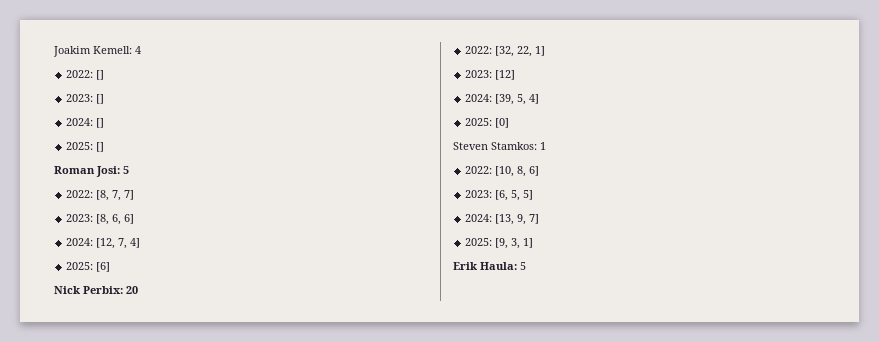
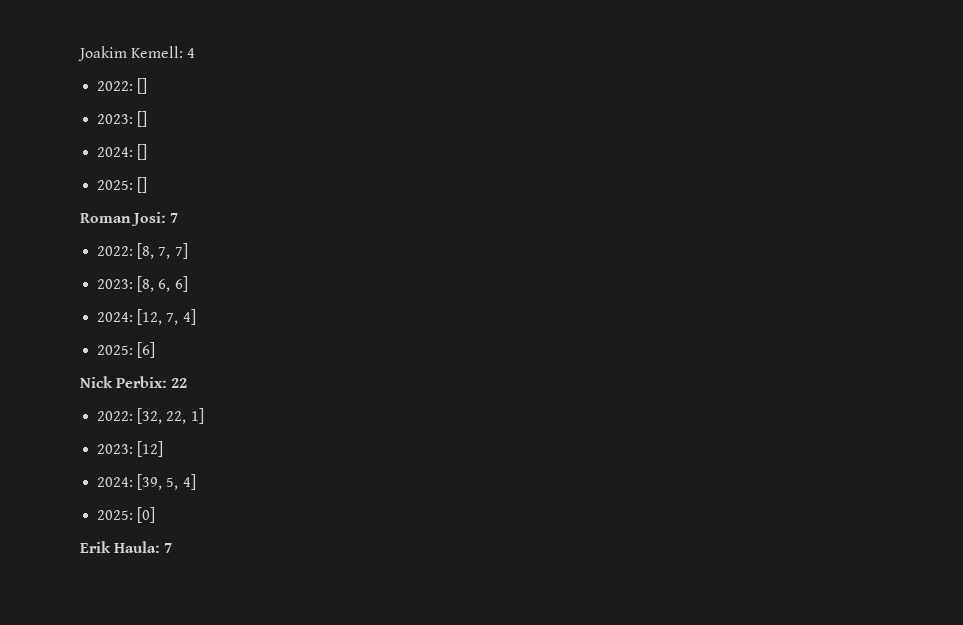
- Roman Josi: 5
+ Roman Josi: 7
- Nick Perbix: 20
+ Nick Perbix: 22
- Steven Stamkos: 1
- 2022: [10, 8, 6]
- 2023: [6, 5, 5]
- 2024: [13, 9, 7]
- 2025: [9, 3, 1]
- Erik Haula: 5
+ Erik Haula: 7

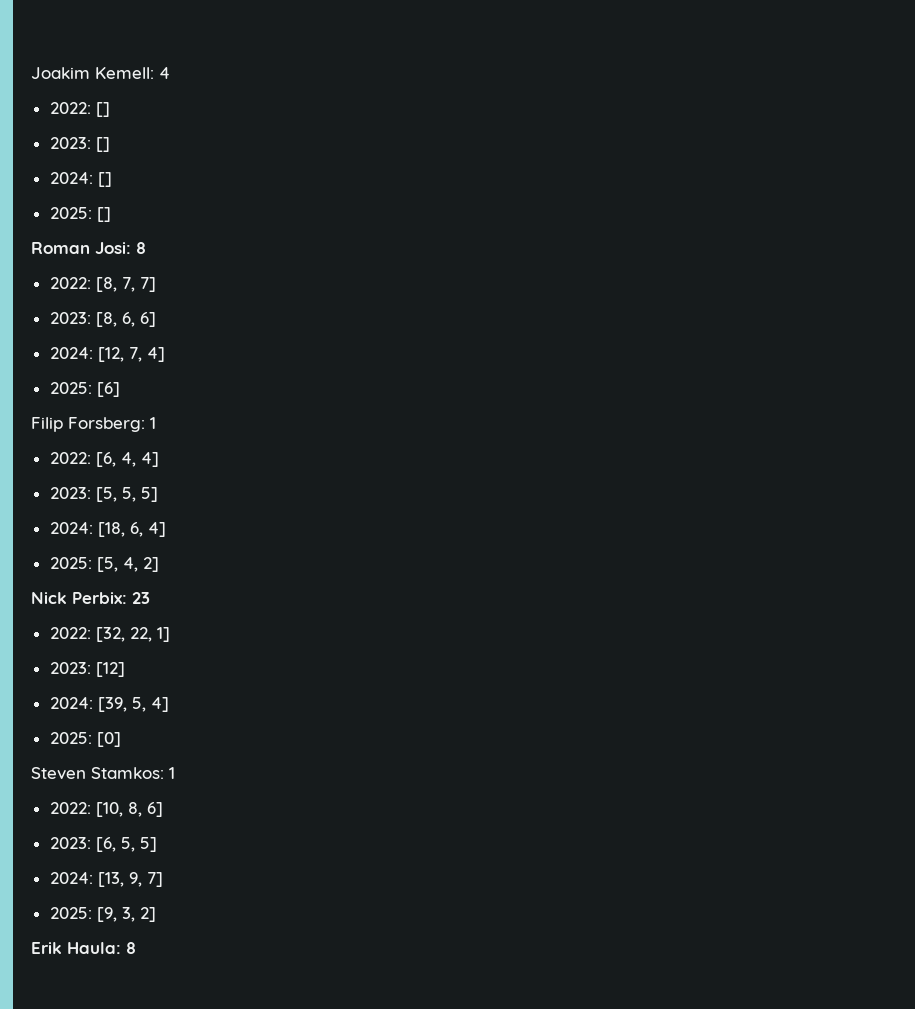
- Roman Josi: 7
+ Roman Josi: 8
+ Filip Forsberg: 1
+ 2022: [6, 4, 4]
+ 2023: [5, 5, 5]
+ 2024: [18, 6, 4]
+ 2025: [5, 4, 2]
- Nick Perbix: 22
+ Nick Perbix: 23
+ Steven Stamkos: 1
+ 2022: [10, 8, 6]
+ 2023: [6, 5, 5]
+ 2024: [13, 9, 7]
+ 2025: [9, 3, 2]
- Erik Haula: 7
+ Erik Haula: 8

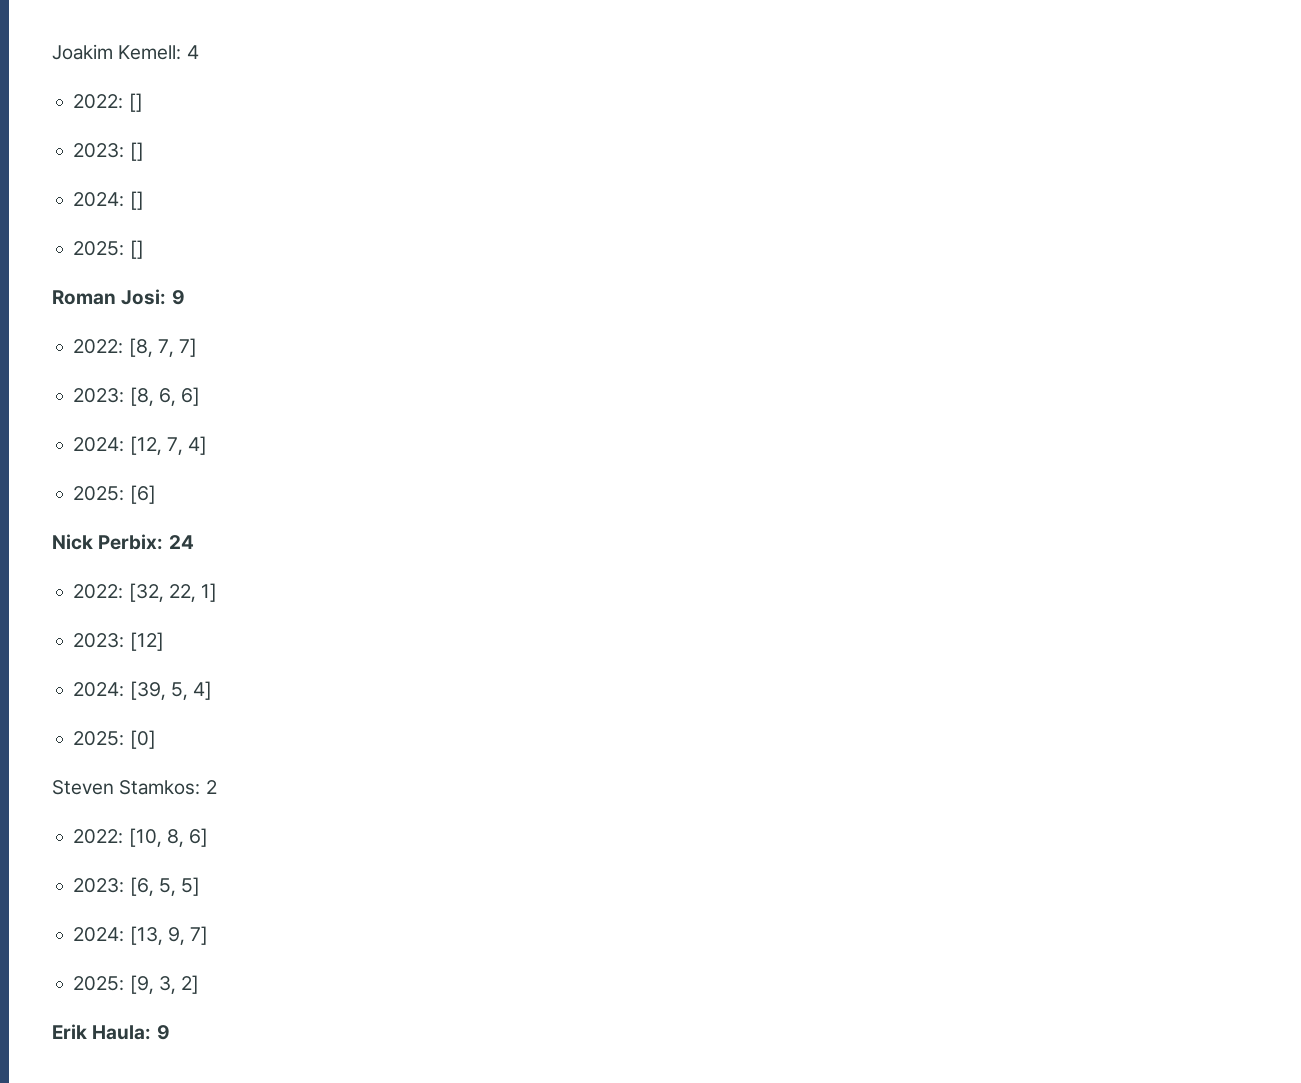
- Roman Josi: 8
+ Roman Josi: 9
- Filip Forsberg: 1
- 2022: [6, 4, 4]
- 2023: [5, 5, 5]
- 2024: [18, 6, 4]
- 2025: [5, 4, 2]
- Nick Perbix: 23
+ Nick Perbix: 24
- Steven Stamkos: 1
+ Steven Stamkos: 2
- Erik Haula: 8
+ Erik Haula: 9

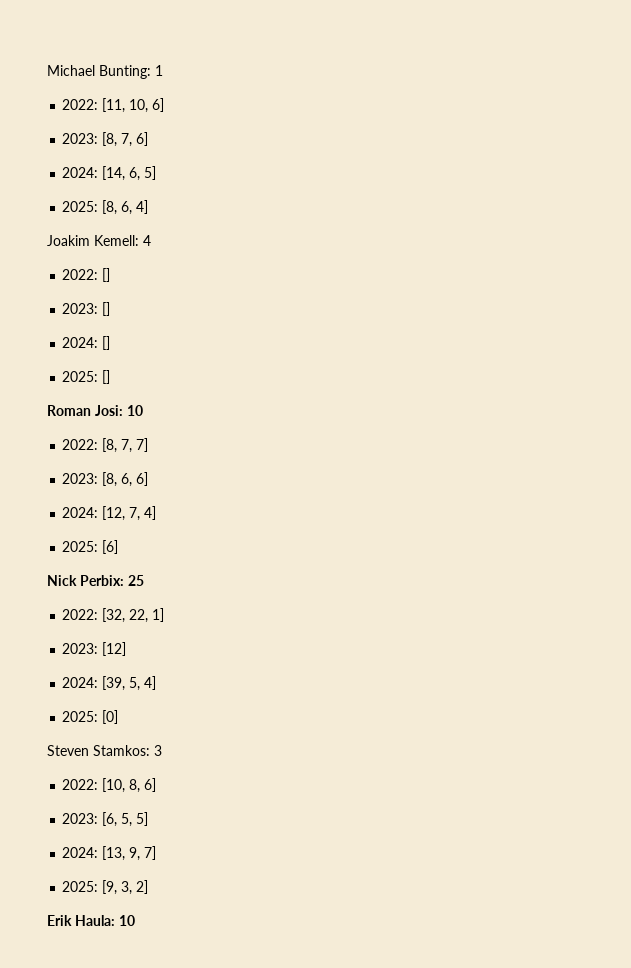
+ Michael Bunting: 1
+ 2022: [11, 10, 6]
+ 2023: [8, 7, 6]
+ 2024: [14, 6, 5]
+ 2025: [8, 6, 4]
- Roman Josi: 9
+ Roman Josi: 10
- Nick Perbix: 24
+ Nick Perbix: 25
- Steven Stamkos: 2
+ Steven Stamkos: 3
- Erik Haula: 9
+ Erik Haula: 10

